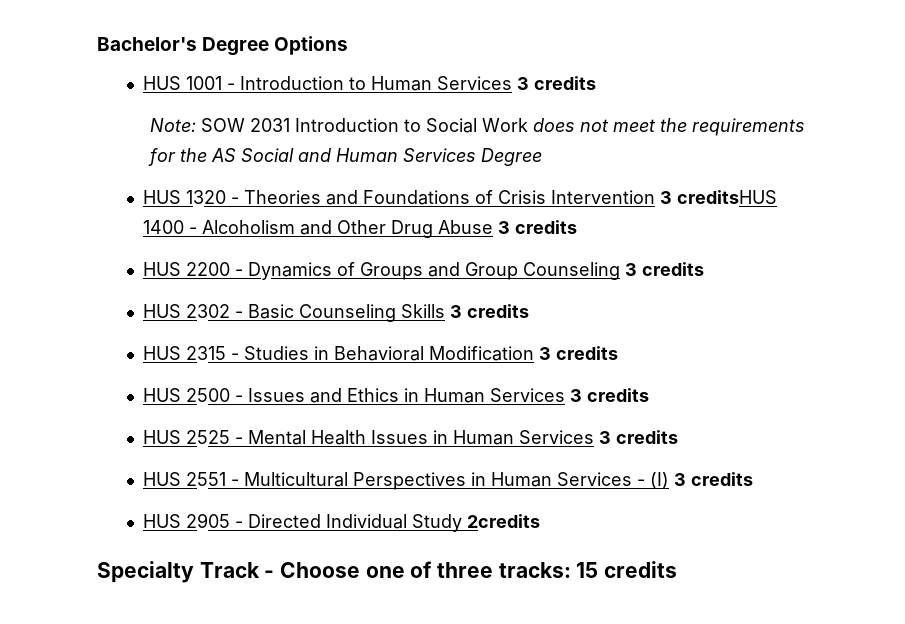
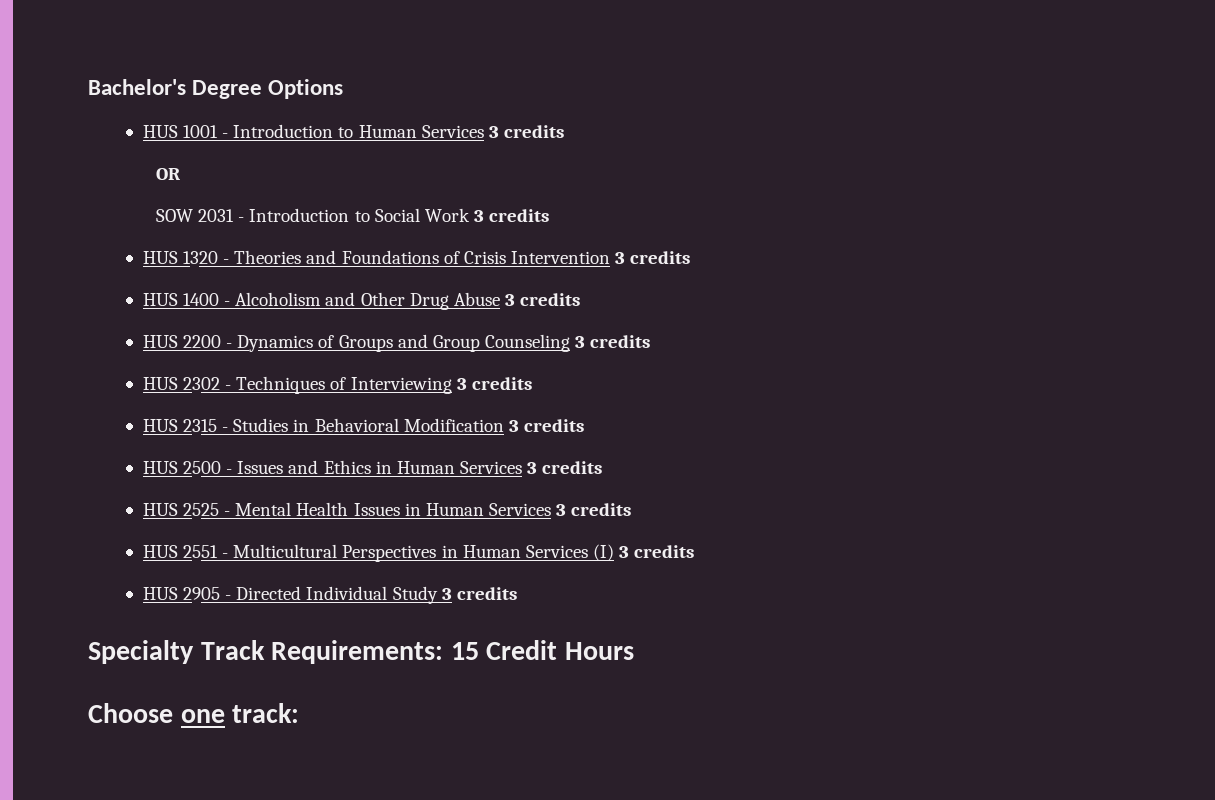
- Note: SOW 2031 Introduction to Social Work does not meet the requirements for the AS Social and Human Services Degree
+ OR
+ SOW 2031 - Introduction to Social Work 3 credits
- HUS 1320 - Theories and Foundations of Crisis Intervention 3 creditsHUS 1400 - Alcoholism and Other Drug Abuse 3 credits
+ HUS 1320 - Theories and Foundations of Crisis Intervention 3 credits
+ HUS 1400 - Alcoholism and Other Drug Abuse 3 credits
- HUS 2302 - Basic Counseling Skills 3 credits
+ HUS 2302 - Techniques of Interviewing 3 credits
- HUS 2551 - Multicultural Perspectives in Human Services - (I) 3 credits
+ HUS 2551 - Multicultural Perspectives in Human Services (I) 3 credits
- HUS 2905 - Directed Individual Study 2credits
+ HUS 2905 - Directed Individual Study 3 credits
- Specialty Track - Choose one of three tracks: 15 credits
+ Specialty Track Requirements: 15 Credit Hours
+ Choose one track:

